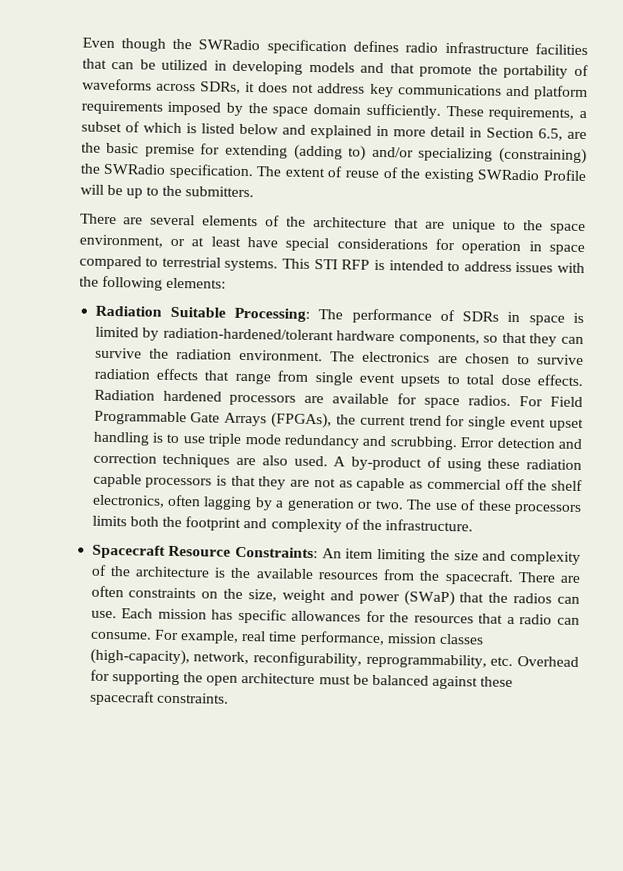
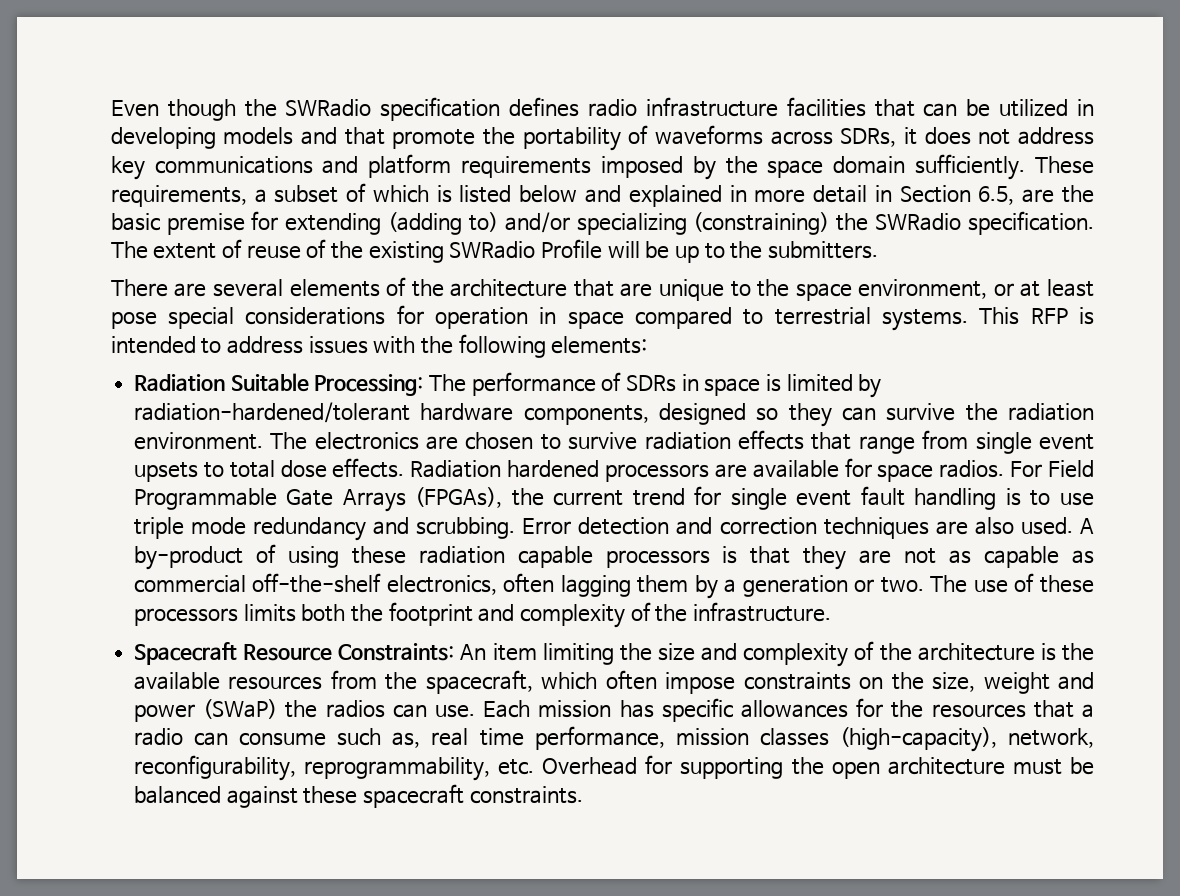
- There are several elements of the architecture that are unique to the space environment, or at least have special considerations for operation in space compared to terrestrial systems.
+ There are several elements of the architecture that are unique to the space environment, or at least pose special considerations for operation in space compared to terrestrial systems.
- This STI RFP is intended to address issues with the following elements:
+ This RFP is intended to address issues with the following elements:
- Radiation Suitable Processing: The performance of SDRs in space is limited by radiation-hardened/tolerant hardware components, so that they can survive the radiation environment.
+ Radiation Suitable Processing: The performance of SDRs in space is limited by radiation-hardened/tolerant hardware components, designed so they can survive the radiation environment.
- For Field Programmable Gate Arrays (FPGAs), the current trend for single event upset handling is to use triple mode redundancy and scrubbing.
+ For Field Programmable Gate Arrays (FPGAs), the current trend for single event fault handling is to use triple mode redundancy and scrubbing.
- A by-product of using these radiation capable processors is that they are not as capable as commercial off the shelf electronics, often lagging by a generation or two.
+ A by-product of using these radiation capable processors is that they are not as capable as commercial off-the-shelf electronics, often lagging them by a generation or two.
- Spacecraft Resource Constraints: An item limiting the size and complexity of the architecture is the available resources from the spacecraft. There are often constraints on the size, weight and power (SWaP) that the radios can use.
+ Spacecraft Resource Constraints: An item limiting the size and complexity of the architecture is the available resources from the spacecraft, which often impose constraints on the size, weight and power (SWaP) the radios can use.
- Each mission has specific allowances for the resources that a radio can consume. For example, real time performance, mission classes (high-capacity), network, reconfigurability, reprogrammability, etc. Overhead for supporting the open architecture must be balanced against these spacecraft constraints.
+ Each mission has specific allowances for the resources that a radio can consume such as, real time performance, mission classes (high-capacity), network, reconfigurability, reprogrammability, etc. Overhead for supporting the open architecture must be balanced against these spacecraft constraints.

